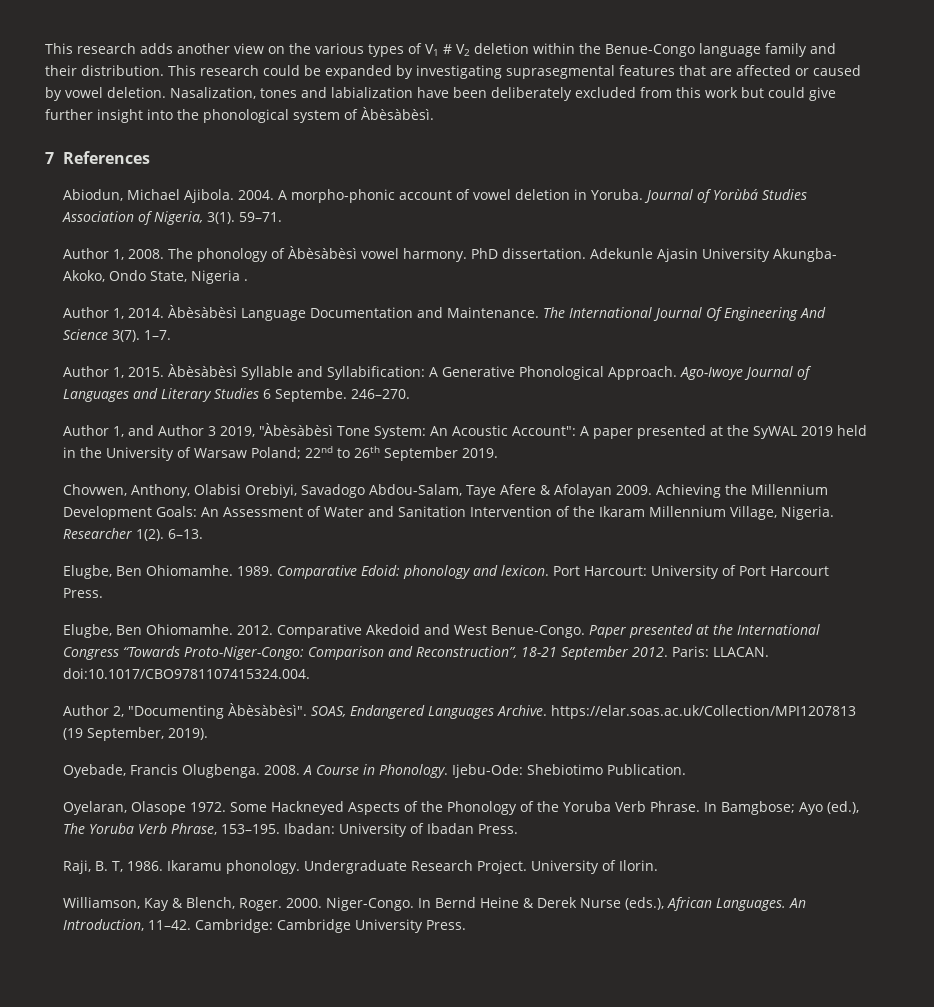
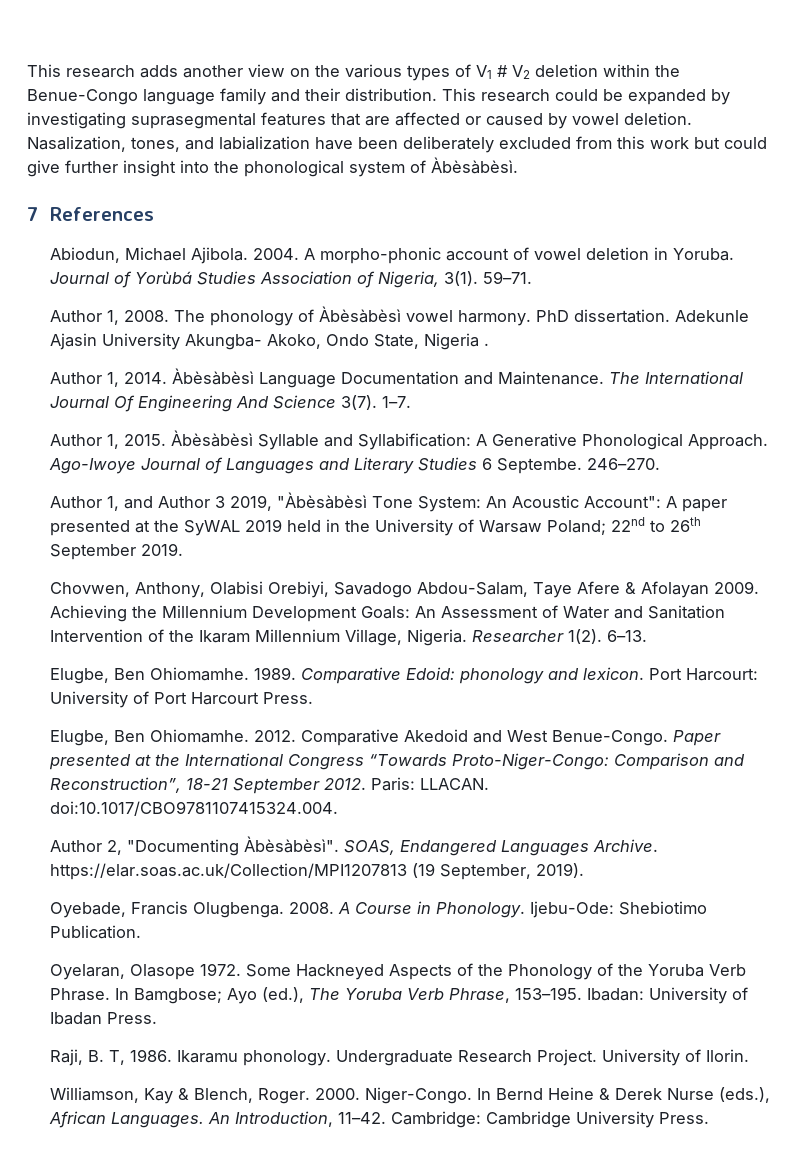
- Nasalization, tones and labialization have been deliberately excluded from this work but could give further insight into the phonological system of Àbèsàbèsì.
+ Nasalization, tones, and labialization have been deliberately excluded from this work but could give further insight into the phonological system of Àbèsàbèsì.

